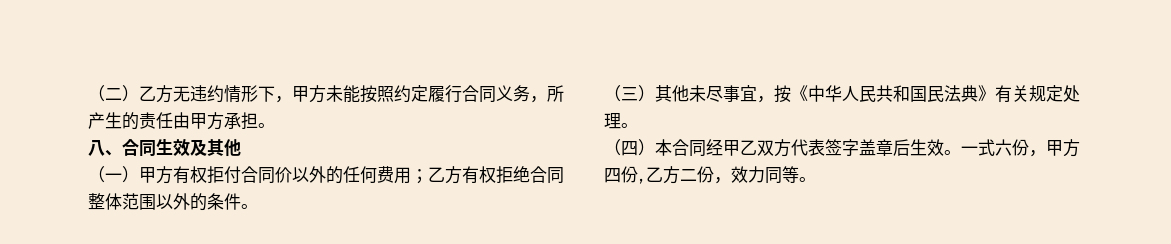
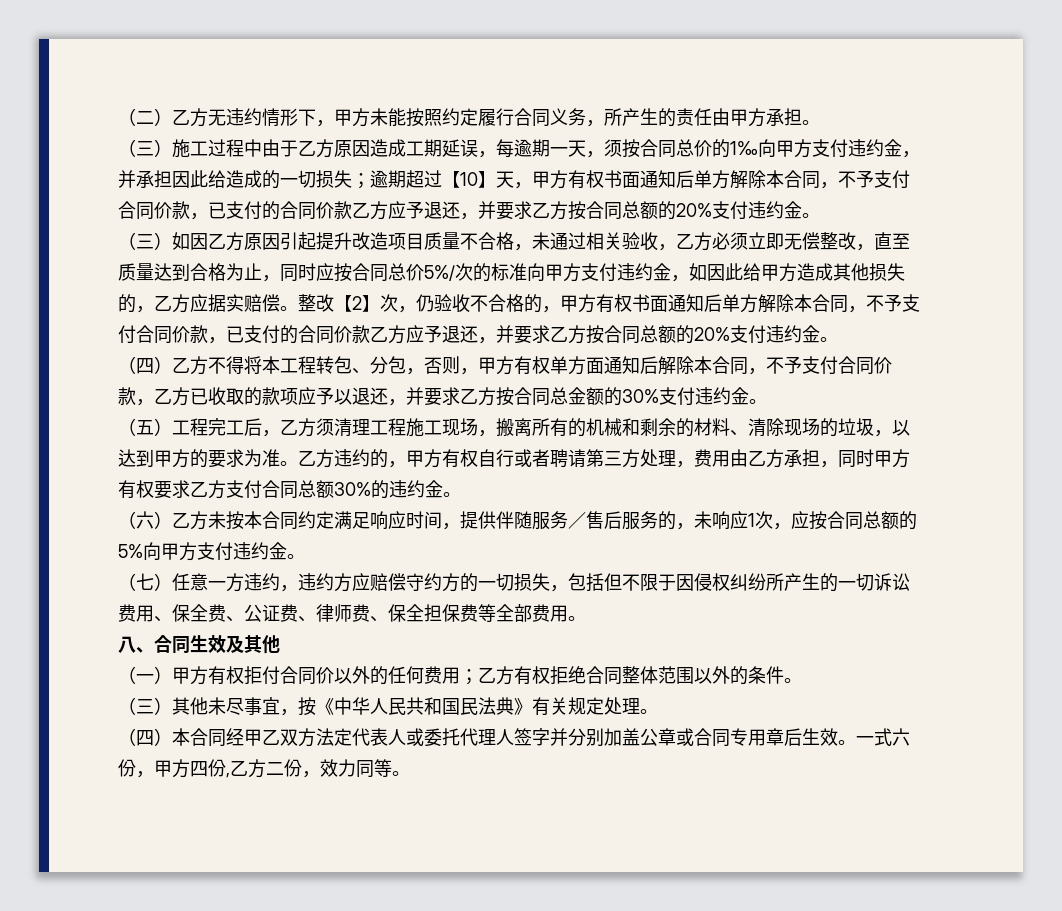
+ （三）施工过程中由于乙方原因造成工期延误，每逾期一天，须按合同总价的1‰向甲方支付违约金，并承担因此给造成的一切损失；逾期超过【10】天，甲方有权书面通知后单方解除本合同，不予支付合同价款，已支付的合同价款乙方应予退还，并要求乙方按合同总额的20%支付违约金。
+ （三）如因乙方原因引起提升改造项目质量不合格，未通过相关验收，乙方必须立即无偿整改，直至质量达到合格为止，同时应按合同总价5%/次的标准向甲方支付违约金，如因此给甲方造成其他损失的，乙方应据实赔偿。整改【2】次，仍验收不合格的，甲方有权书面通知后单方解除本合同，不予支付合同价款，已支付的合同价款乙方应予退还，并要求乙方按合同总额的20%支付违约金。
+ （四）乙方不得将本工程转包、分包，否则，甲方有权单方面通知后解除本合同，不予支付合同价款，乙方已收取的款项应予以退还，并要求乙方按合同总金额的30%支付违约金。
+ （五）工程完工后，乙方须清理工程施工现场，搬离所有的机械和剩余的材料、清除现场的垃圾，以达到甲方的要求为准。乙方违约的，甲方有权自行或者聘请第三方处理，费用由乙方承担，同时甲方有权要求乙方支付合同总额30%的违约金。
+ （六）乙方未按本合同约定满足响应时间，提供伴随服务／售后服务的，未响应1次，应按合同总额的5%向甲方支付违约金。
+ （七）任意一方违约，违约方应赔偿守约方的一切损失，包括但不限于因侵权纠纷所产生的一切诉讼费用、保全费、公证费、律师费、保全担保费等全部费用。
- （四）本合同经甲乙双方代表签字盖章后生效。
+ （四）本合同经甲乙双方法定代表人或委托代理人签字并分别加盖公章或合同专用章后生效。

